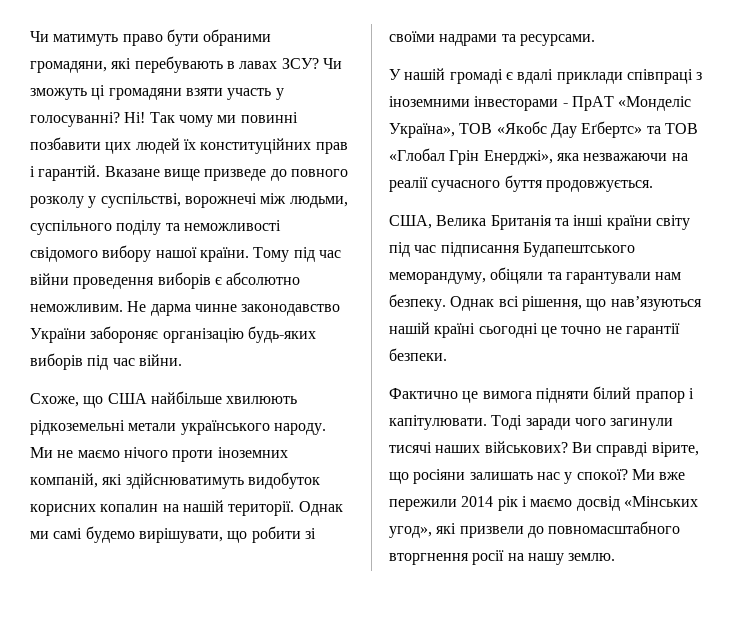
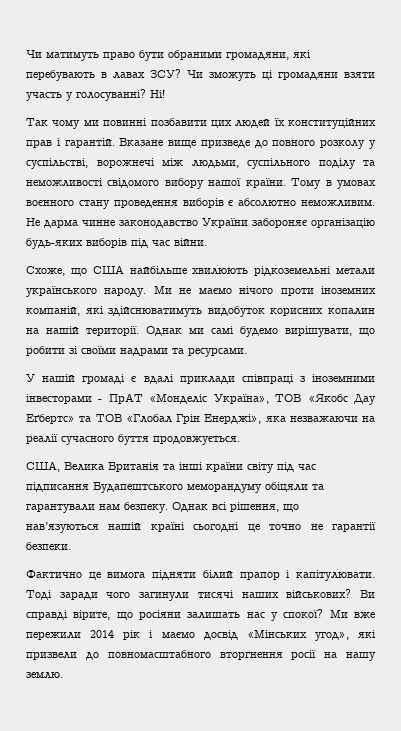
- Ні! Так чому ми повинні позбавити цих людей їх конституційних прав і гарантій.
+ Ні!
+ Так чому ми повинні позбавити цих людей їх конституційних прав і гарантій.
- Тому під час війни проведення виборів є абсолютно неможливим.
+ Тому в умовах воєнного стану проведення виборів є абсолютно неможливим.
- США, Велика Британія та інші країни світу під час підписання Будапештського меморандуму, обіцяли та гарантували нам безпеку.
+ США, Велика Британія та інші країни світу під час підписання Будапештського меморандуму обіцяли та гарантували нам безпеку.

